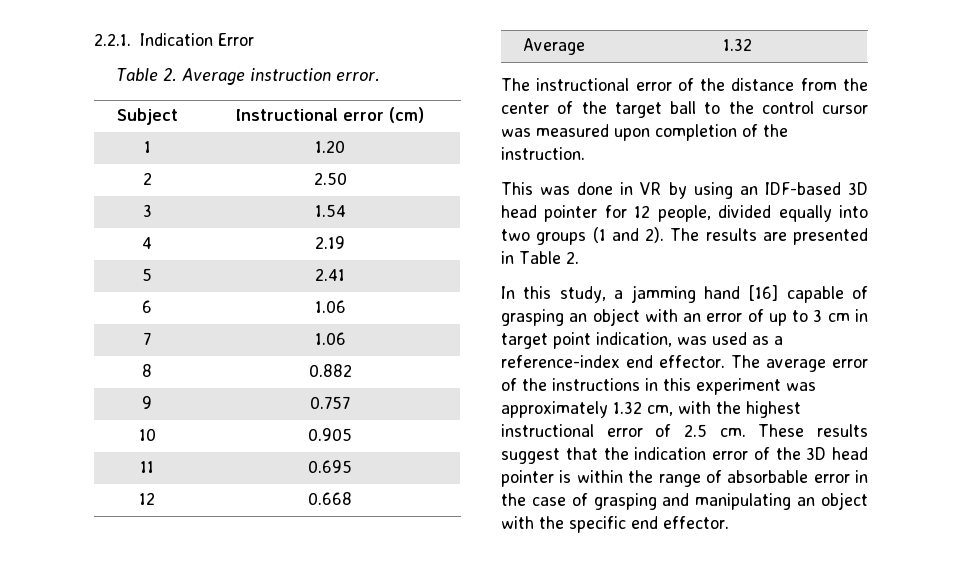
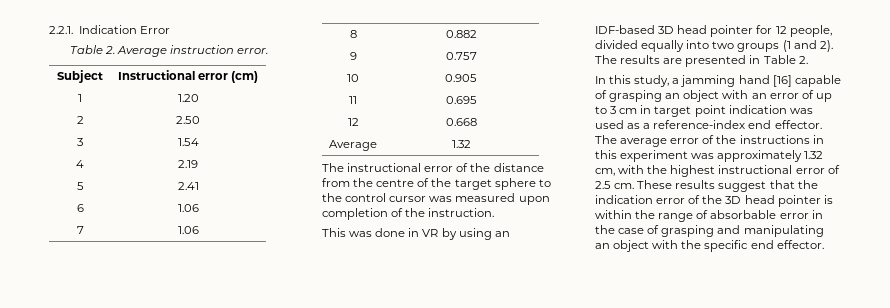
- The instructional error of the distance from the center of the target ball to the control cursor was measured upon completion of the instruction.
+ The instructional error of the distance from the centre of the target sphere to the control cursor was measured upon completion of the instruction.
- In this study, a jamming hand [16] capable of grasping an object with an error of up to 3 cm in target point indication, was used as a reference-index end effector.
+ In this study, a jamming hand [16] capable of grasping an object with an error of up to 3 cm in target point indication was used as a reference-index end effector.

